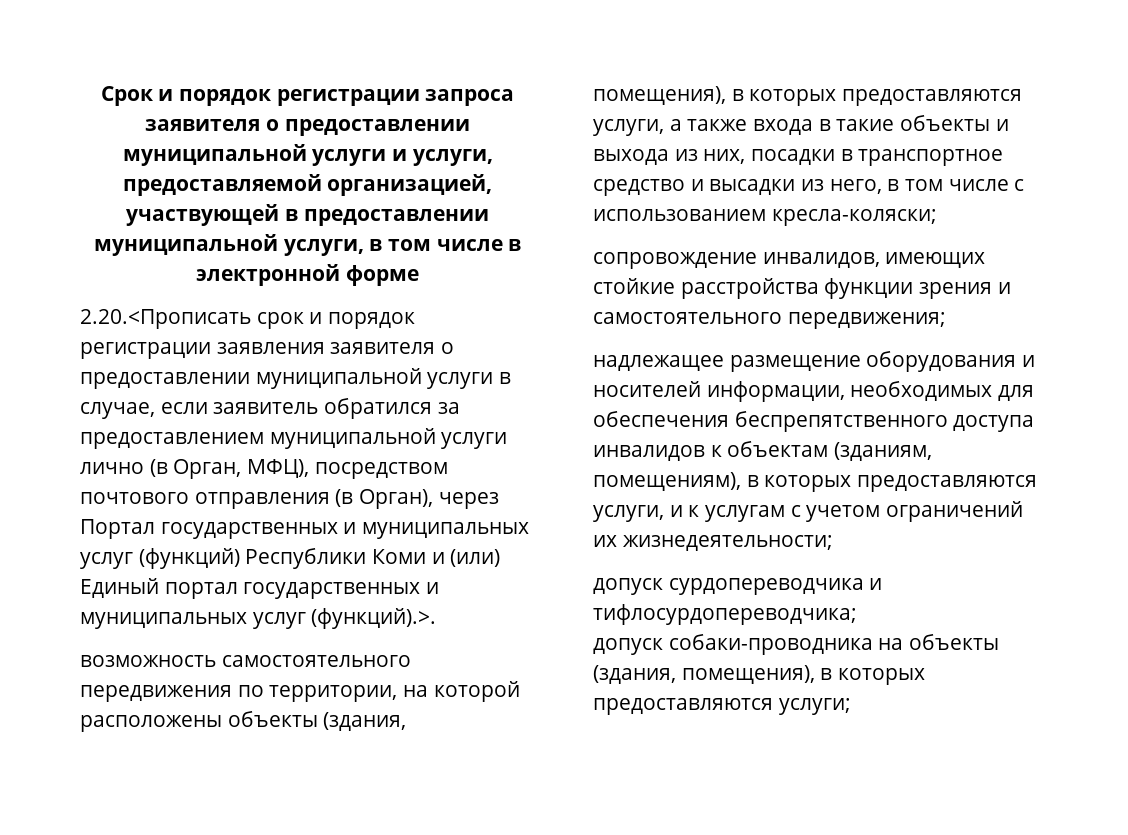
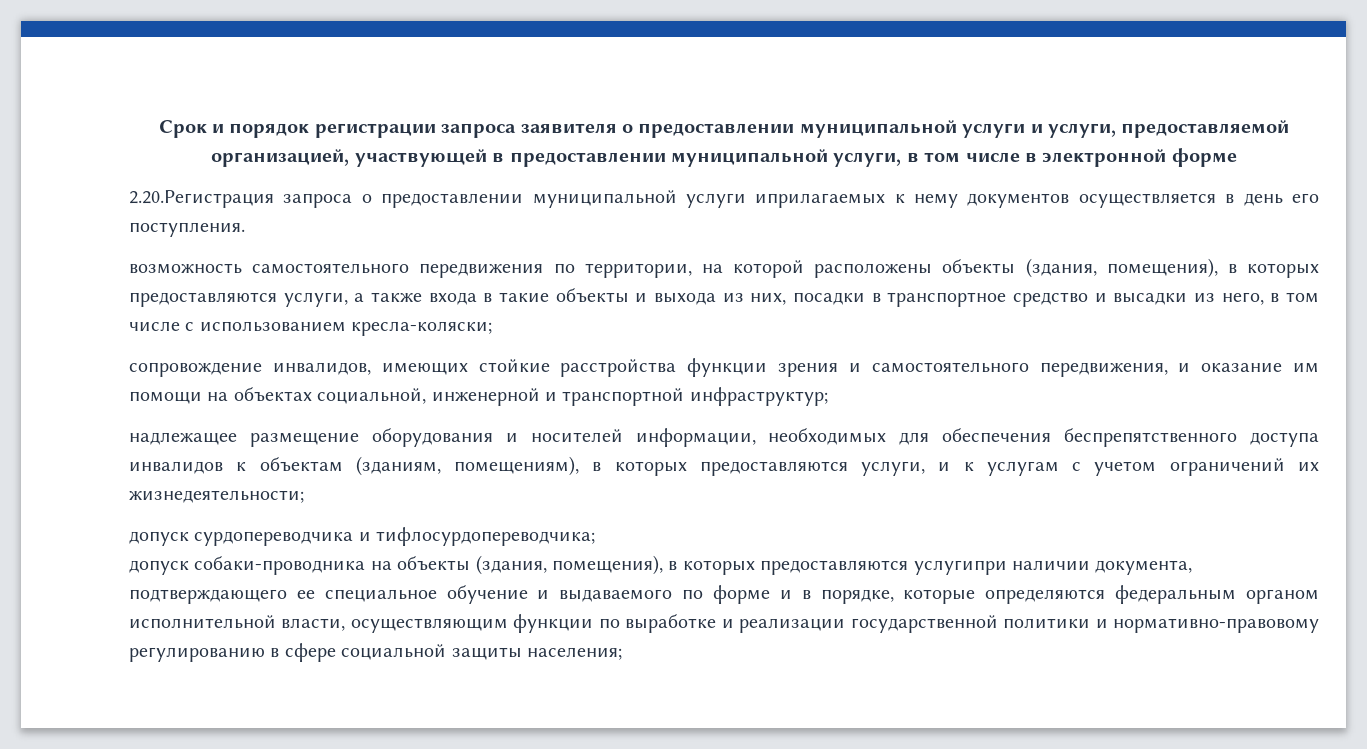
- 2.20.<Прописать срок и порядок регистрации заявления заявителя о предоставлении муниципальной услуги в случае, если заявитель обратился за предоставлением муниципальной услуги лично (в Орган, МФЦ), посредством почтового отправления (в Орган), через Портал государственных и муниципальных услуг (функций) Республики Коми и (или) Единый портал государственных и муниципальных услуг (функций).>.
+ 2.20.Регистрация запроса о предоставлении муниципальной услуги иприлагаемых к нему документов осуществляется в день его поступления.
- сопровождение инвалидов, имеющих стойкие расстройства функции зрения и самостоятельного передвижения;
+ сопровождение инвалидов, имеющих стойкие расстройства функции зрения и самостоятельного передвижения, и оказание им помощи на объектах социальной, инженерной и транспортной инфраструктур;
- допуск собаки-проводника на объекты (здания, помещения), в которых предоставляются услуги;
+ допуск собаки-проводника на объекты (здания, помещения), в которых предоставляются услугипри наличии документа, подтверждающего ее специальное обучение и выдаваемого по форме и в порядке, которые определяются федеральным органом исполнительной власти, осуществляющим функции по выработке и реализации государственной политики и нормативно-правовому регулированию в сфере социальной защиты населения;

